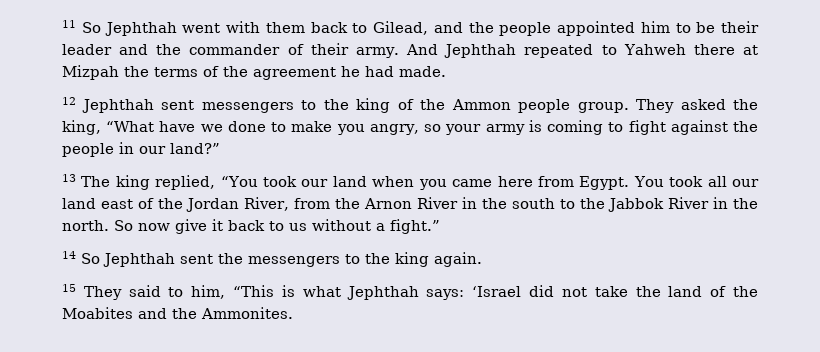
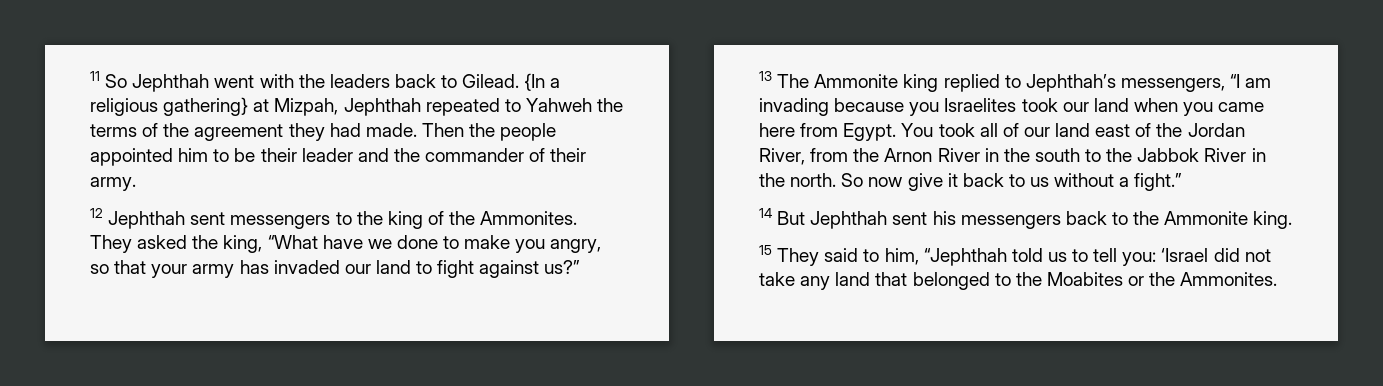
- 11 So Jephthah went with them back to Gilead, and the people appointed him to be their leader and the commander of their army. And Jephthah repeated to Yahweh there at Mizpah the terms of the agreement he had made.
+ 11 So Jephthah went with the leaders back to Gilead. {In a religious gathering} at Mizpah, Jephthah repeated to Yahweh the terms of the agreement they had made. Then the people appointed him to be their leader and the commander of their army.
- 12 Jephthah sent messengers to the king of the Ammon people group.
+ 12 Jephthah sent messengers to the king of the Ammonites.
- They asked the king, “What have we done to make you angry, so your army is coming to fight against the people in our land?”
- 13 The king replied, “You took our land when you came here from Egypt.
+ They asked the king, “What have we done to make you angry, so that your army has invaded our land to fight against us?”
+ 13 The Ammonite king replied to Jephthah’s messengers, “I am invading because you Israelites took our land when you came here from Egypt.
- You took all our land east of the Jordan River, from the Arnon River in the south to the Jabbok River in the north.
+ You took all of our land east of the Jordan River, from the Arnon River in the south to the Jabbok River in the north.
- 14 So Jephthah sent the messengers to the king again.
+ 14 But Jephthah sent his messengers back to the Ammonite king.
- 15 They said to him, “This is what Jephthah says: ‘Israel did not take the land of the Moabites and the Ammonites.
+ 15 They said to him, “Jephthah told us to tell you: ‘Israel did not take any land that belonged to the Moabites or the Ammonites.

